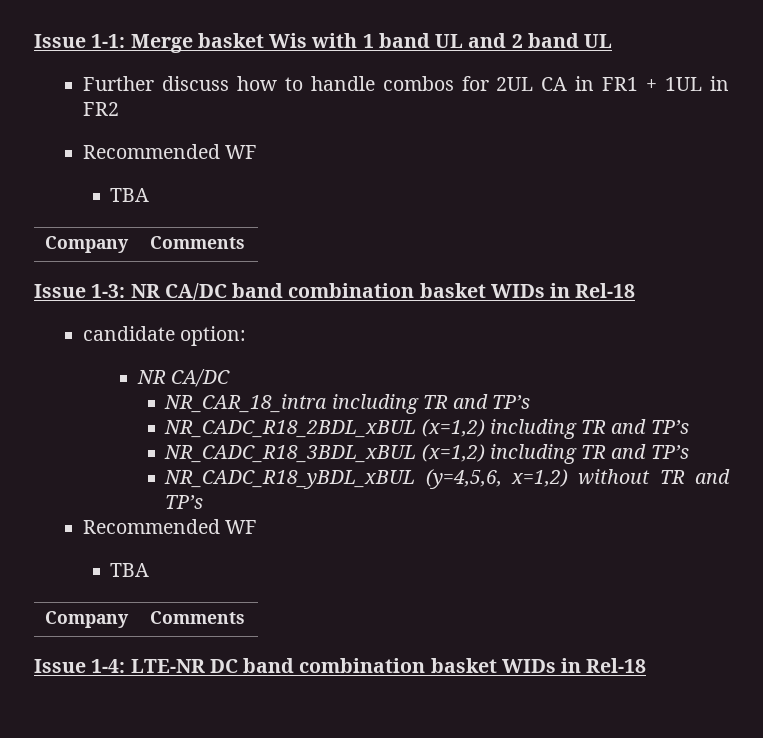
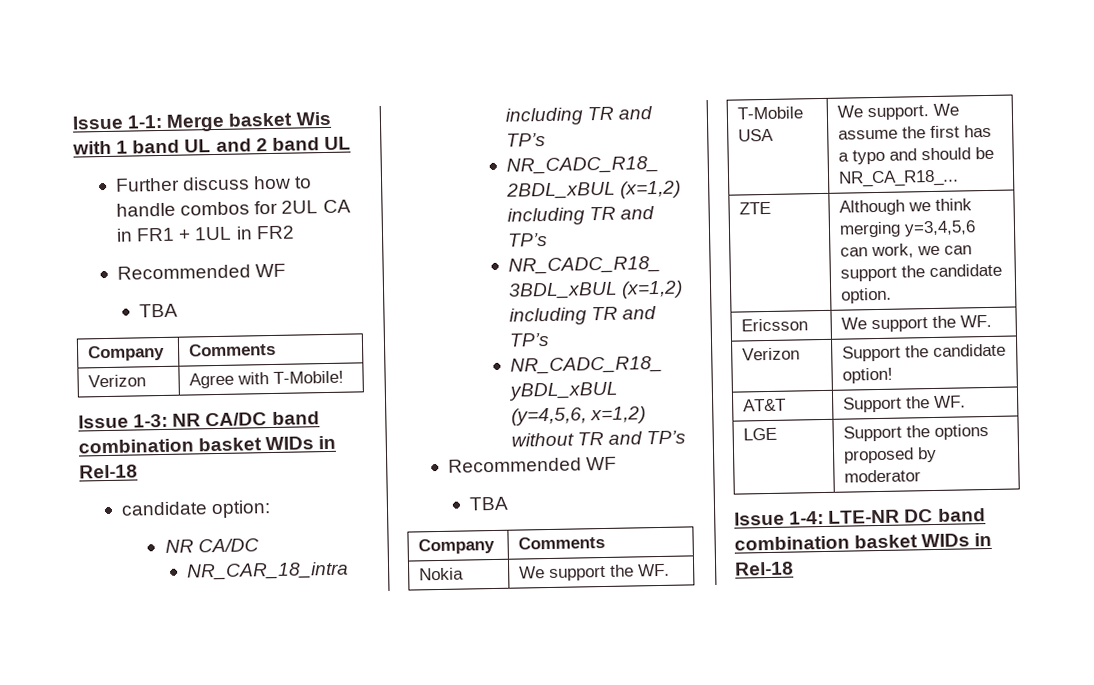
+ Verizon | Agree with T-Mobile!
+ Nokia | We support the WF.
+ T-Mobile USA | We support. We assume the first has a typo and should be NR_CA_R18_...
+ ZTE | Although we think merging y=3,4,5,6 can work, we can support the candidate option.
+ Ericsson | We support the WF.
+ Verizon | Support the candidate option!
+ AT&T | Support the WF.
+ LGE | Support the options proposed by moderator

